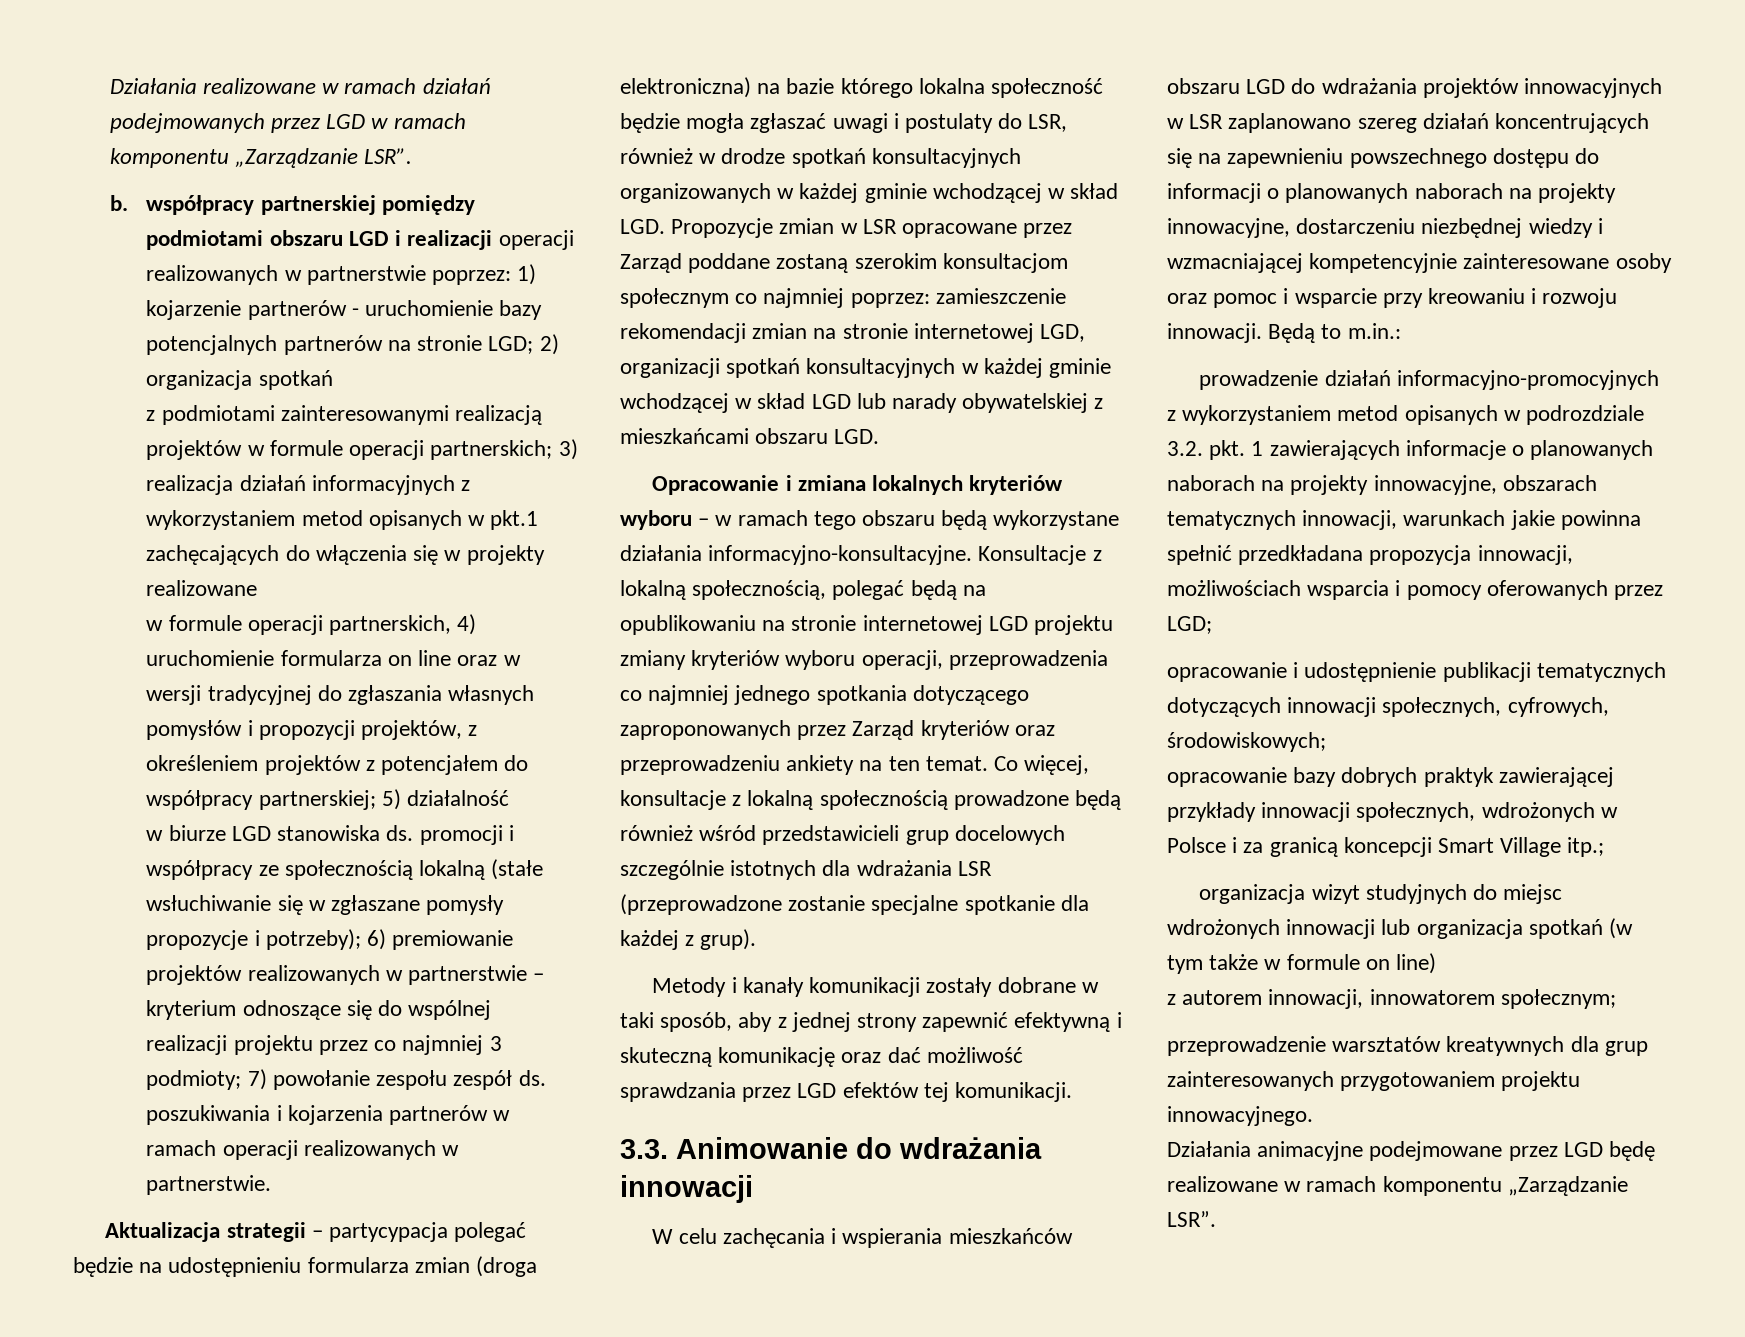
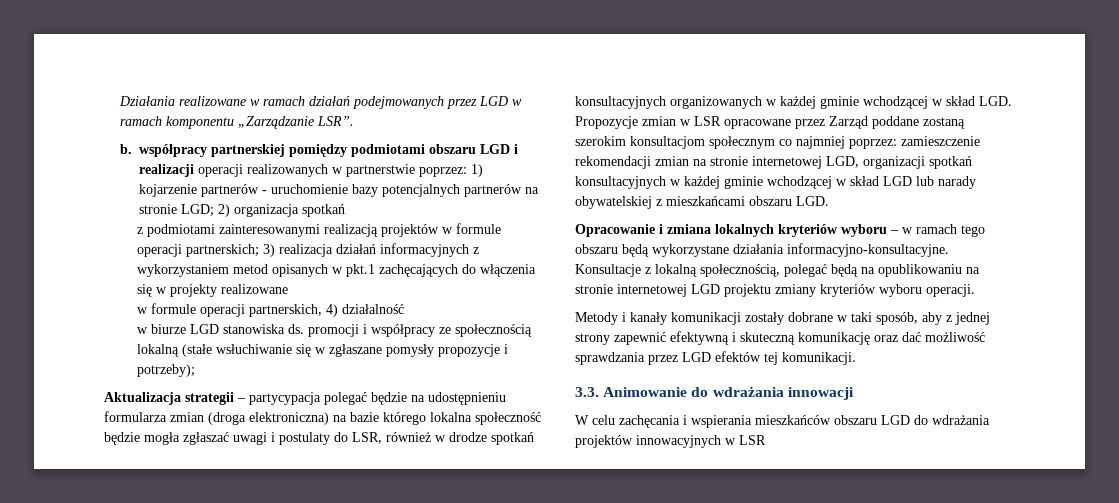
- w formule operacji partnerskich, 4) uruchomienie formularza on line oraz w wersji tradycyjnej do zgłaszania własnych pomysłów i propozycji projektów, z określeniem projektów z potencjałem do współpracy partnerskiej; 5) działalność
+ w formule operacji partnerskich, 4) działalność
- w biurze LGD stanowiska ds. promocji i współpracy ze społecznością lokalną (stałe wsłuchiwanie się w zgłaszane pomysły propozycje i potrzeby); 6) premiowanie projektów realizowanych w partnerstwie – kryterium odnoszące się do wspólnej realizacji projektu przez co najmniej 3 podmioty; 7) powołanie zespołu zespół ds. poszukiwania i kojarzenia partnerów w ramach operacji realizowanych w partnerstwie.
+ w biurze LGD stanowiska ds. promocji i współpracy ze społecznością lokalną (stałe wsłuchiwanie się w zgłaszane pomysły propozycje i potrzeby);
- Konsultacje z lokalną społecznością, polegać będą na opublikowaniu na stronie internetowej LGD projektu zmiany kryteriów wyboru operacji, przeprowadzenia co najmniej jednego spotkania dotyczącego zaproponowanych przez Zarząd kryteriów oraz przeprowadzeniu ankiety na ten temat. Co więcej, konsultacje z lokalną społecznością prowadzone będą również wśród przedstawicieli grup docelowych szczególnie istotnych dla wdrażania LSR (przeprowadzone zostanie specjalne spotkanie dla każdej z grup).
+ Konsultacje z lokalną społecznością, polegać będą na opublikowaniu na stronie internetowej LGD projektu zmiany kryteriów wyboru operacji.
- W celu zachęcania i wspierania mieszkańców obszaru LGD do wdrażania projektów innowacyjnych w LSR zaplanowano szereg działań koncentrujących się na zapewnieniu powszechnego dostępu do informacji o planowanych naborach na projekty innowacyjne, dostarczeniu niezbędnej wiedzy i wzmacniającej kompetencyjnie zainteresowane osoby oraz pomoc i wsparcie przy kreowaniu i rozwoju innowacji. Będą to m.in.:
- prowadzenie działań informacyjno-promocyjnych z wykorzystaniem metod opisanych w podrozdziale 3.2. pkt. 1 zawierających informacje o planowanych naborach na projekty innowacyjne, obszarach tematycznych innowacji, warunkach jakie powinna spełnić przedkładana propozycja innowacji, możliwościach wsparcia i pomocy oferowanych przez LGD;
- opracowanie i udostępnienie publikacji tematycznych dotyczących innowacji społecznych, cyfrowych, środowiskowych;
- opracowanie bazy dobrych praktyk zawierającej przykłady innowacji społecznych, wdrożonych w Polsce i za granicą koncepcji Smart Village itp.;
- organizacja wizyt studyjnych do miejsc wdrożonych innowacji lub organizacja spotkań (w tym także w formule on line)
- z autorem innowacji, innowatorem społecznym;
- przeprowadzenie warsztatów kreatywnych dla grup zainteresowanych przygotowaniem projektu innowacyjnego.
- Działania animacyjne podejmowane przez LGD będę realizowane w ramach komponentu „Zarządzanie LSR”.
+ W celu zachęcania i wspierania mieszkańców obszaru LGD do wdrażania projektów innowacyjnych w LSR

